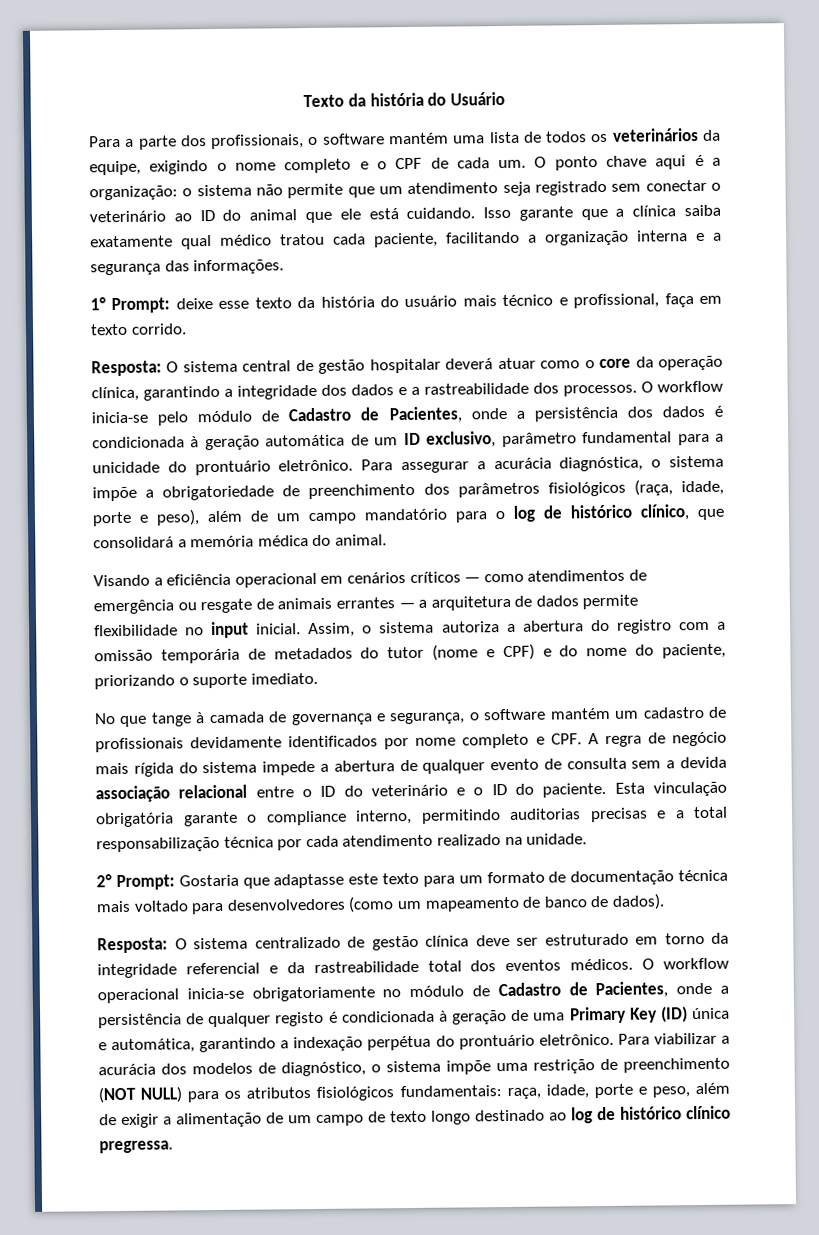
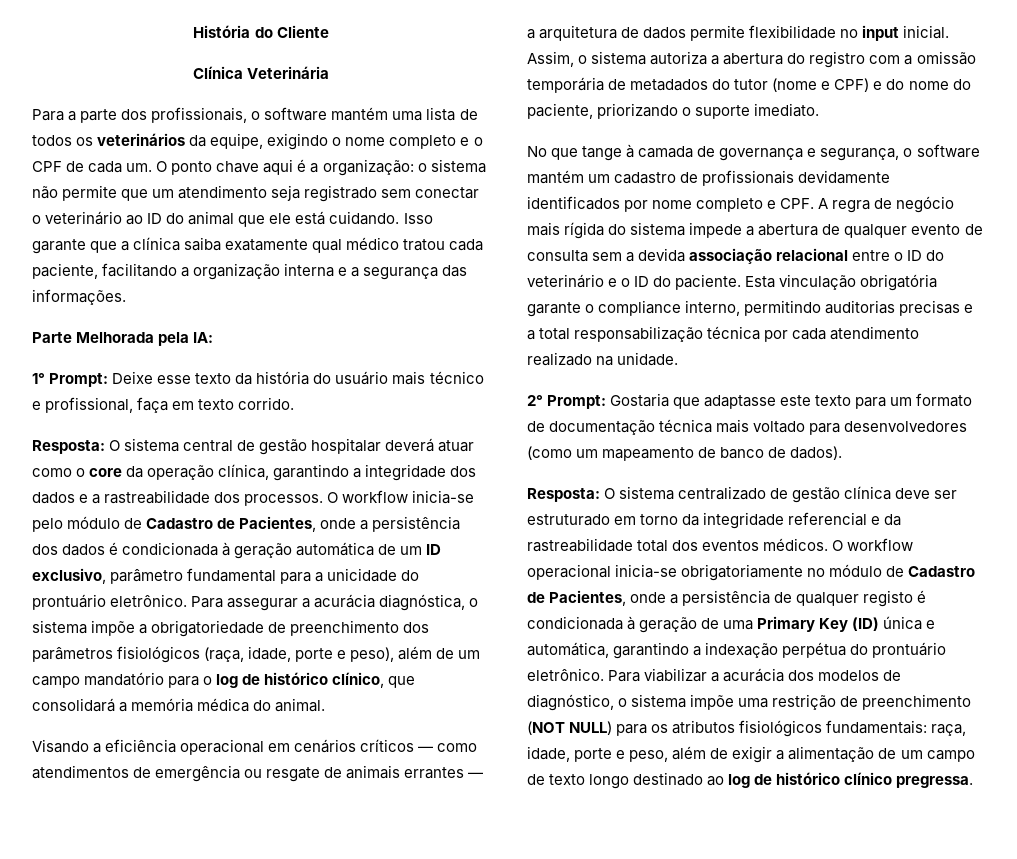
- Texto da história do Usuário
+ História do Cliente
+ Clínica Veterinária
+ Parte Melhorada pela IA:
- 1° Prompt: deixe esse texto da história do usuário mais técnico e profissional, faça em texto corrido.
+ 1° Prompt: Deixe esse texto da história do usuário mais técnico e profissional, faça em texto corrido.

